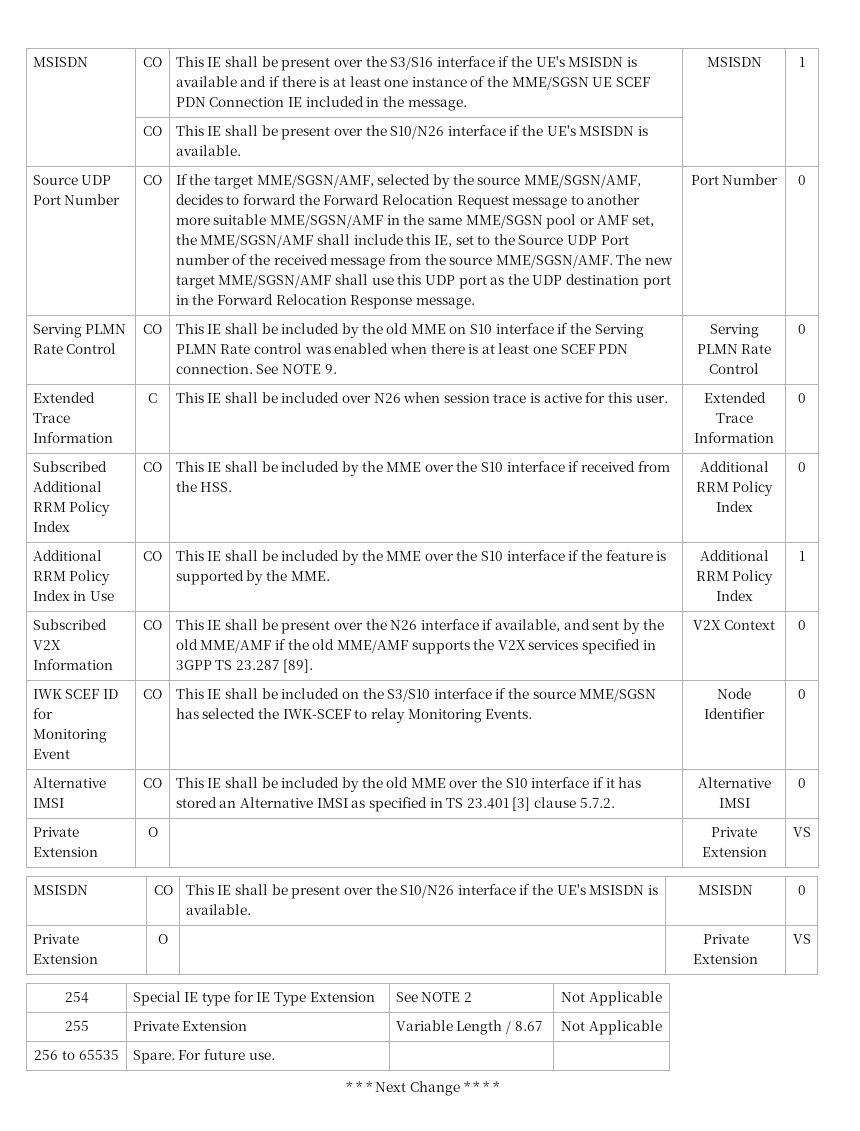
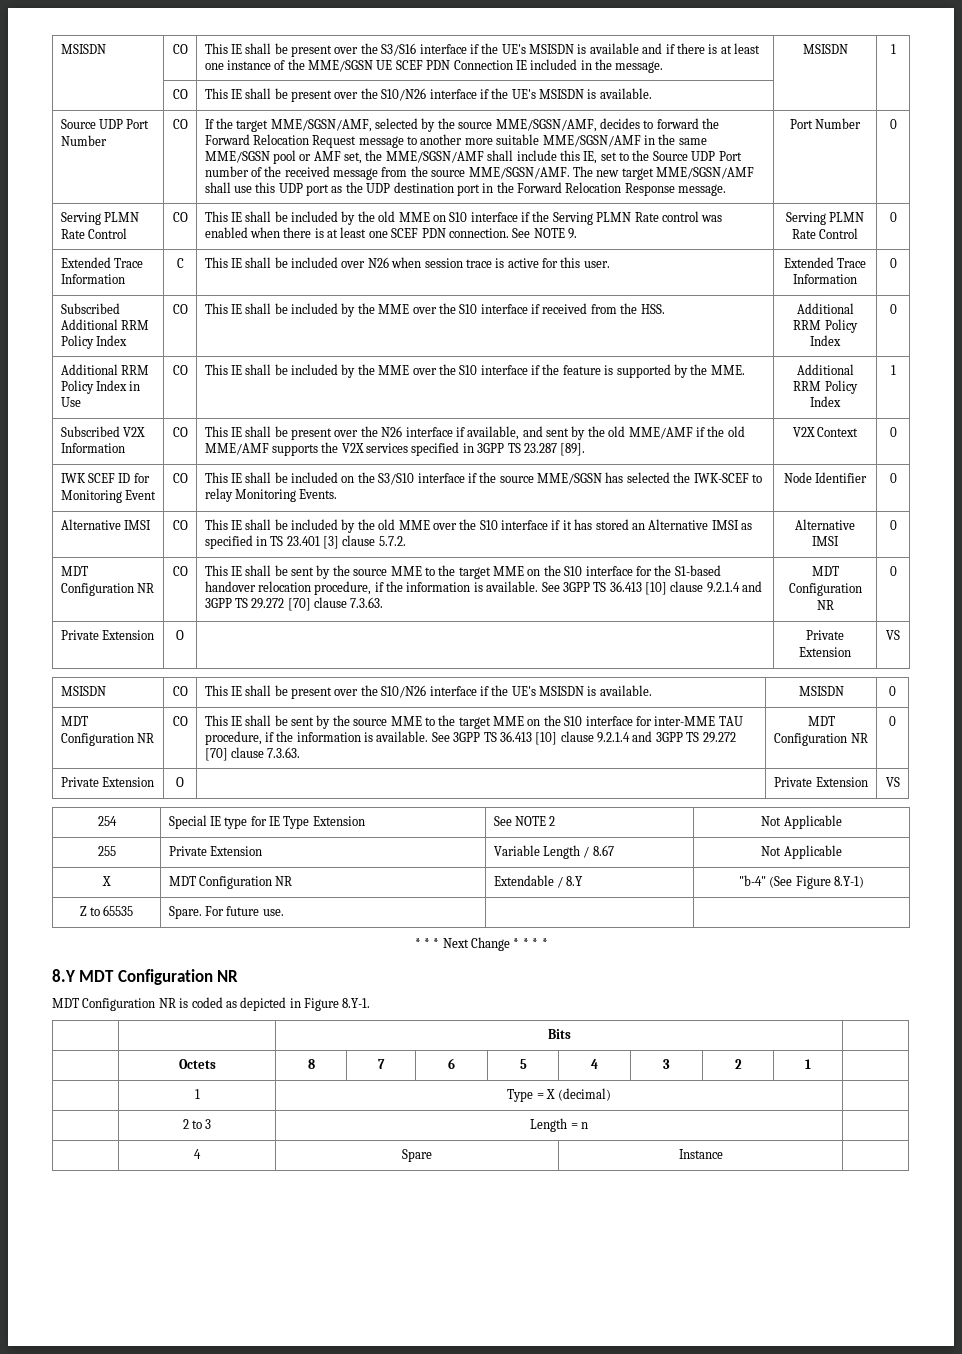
+ MDT Configuration NR | CO | This IE shall be sent by the source MME to the target MME on the S10 interface for the S1-based handover relocation procedure, if the information is available. See 3GPP TS 36.413 [10] clause 9.2.1.4 and 3GPP TS 29.272 [70] clause 7.3.63. | MDT Configuration NR | 0
+ MDT Configuration NR | CO | This IE shall be sent by the source MME to the target MME on the S10 interface for inter-MME TAU procedure, if the information is available. See 3GPP TS 36.413 [10] clause 9.2.1.4 and 3GPP TS 29.272 [70] clause 7.3.63. | MDT Configuration NR | 0
- 256 to 65535 | Spare. For future use. | |
+ X | MDT Configuration NR | Extendable / 8.Y | "b-4" (See Figure 8.Y-1)
+ Z to 65535 | Spare. For future use. | |
+ 8.Y MDT Configuration NR
+ MDT Configuration NR is coded as depicted in Figure 8.Y-1.
+ | | Bits |
+ | Octets | 8 | 7 | 6 | 5 | 4 | 3 | 2 | 1 |
+ | 1 | Type = X (decimal) |
+ | 2 to 3 | Length = n |
+ | 4 | Spare | Instance |

